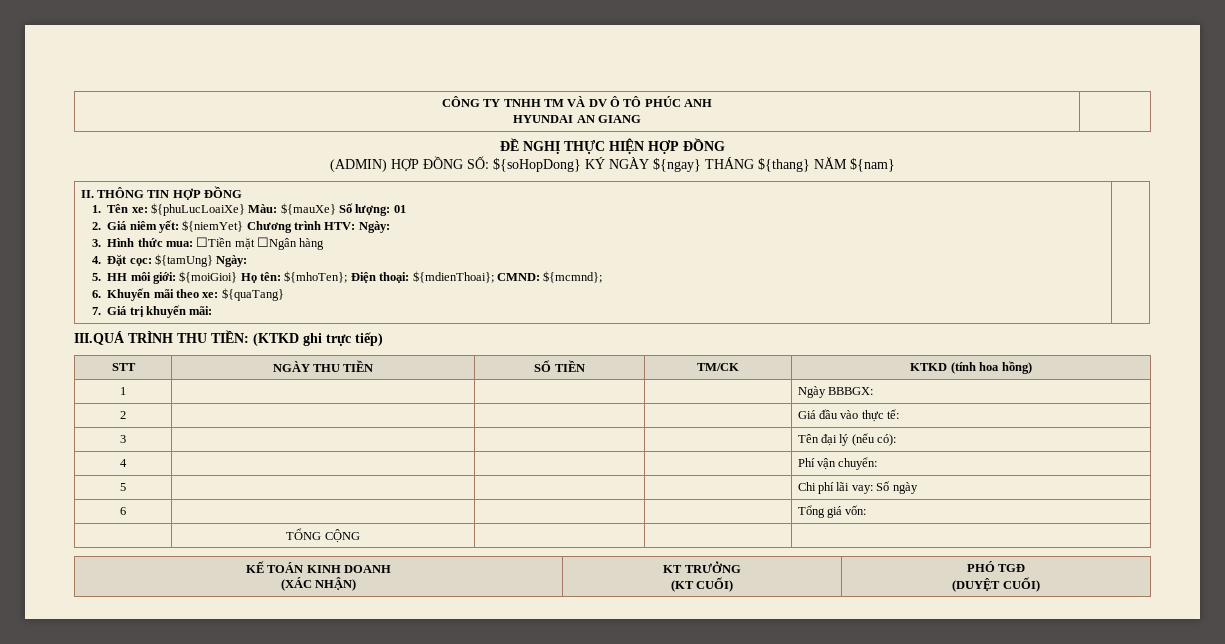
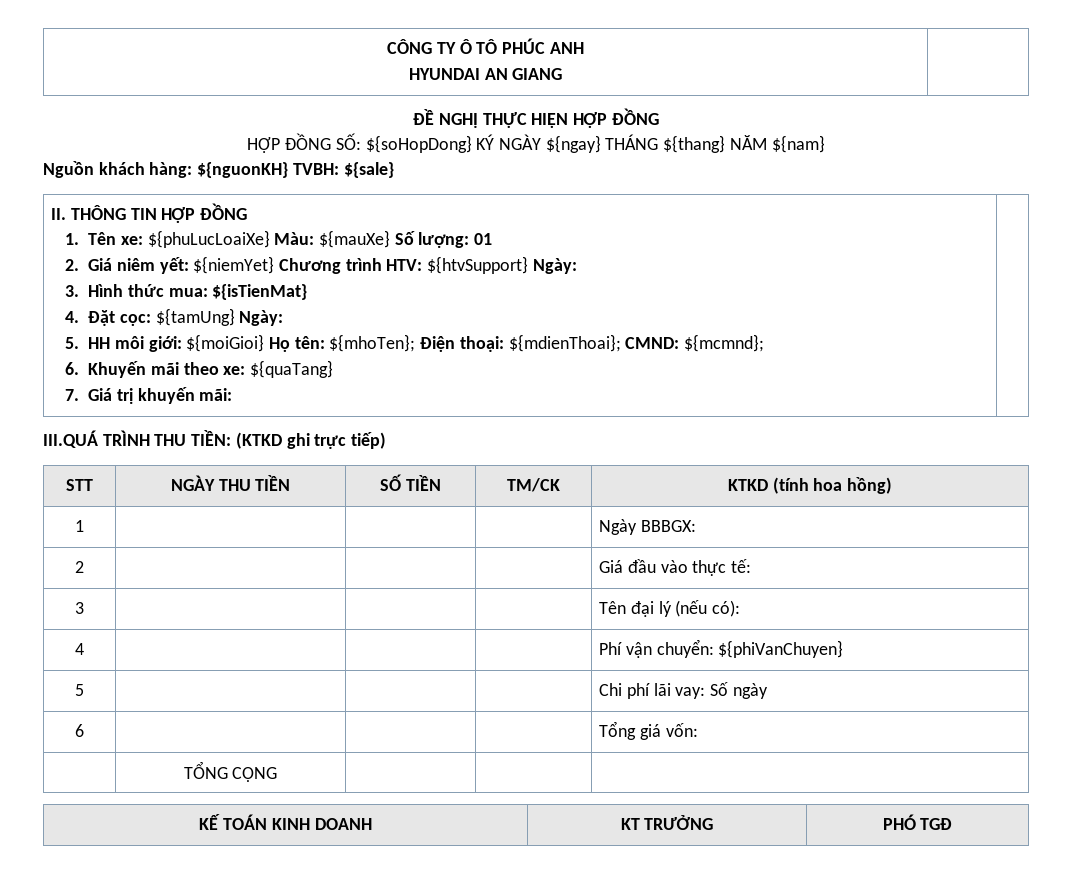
- CÔNG TY TNHH TM VÀ DV Ô TÔ PHÚC ANH
+ CÔNG TY Ô TÔ PHÚC ANH
- (ADMIN) HỢP ĐỒNG SỐ: ${soHopDong} KÝ NGÀY ${ngay} THÁNG ${thang} NĂM ${nam}
+ HỢP ĐỒNG SỐ: ${soHopDong} KÝ NGÀY ${ngay} THÁNG ${thang} NĂM ${nam}
+ Nguồn khách hàng: ${nguonKH} TVBH: ${sale}
- 2. Giá niêm yết: ${niemYet} Chương trình HTV: Ngày:
+ 2. Giá niêm yết: ${niemYet} Chương trình HTV: ${htvSupport} Ngày:
- 3. Hình thức mua: ☐Tiền mặt ☐Ngân hàng
+ 3. Hình thức mua: ${isTienMat}
- 4 | | | | Phí vận chuyển:
+ 4 | | | | Phí vận chuyển: ${phiVanChuyen}
- KẾ TOÁN KINH DOANH
- (XÁC NHẬN) | KT TRƯỞNG
- (KT CUỐI) | PHÓ TGĐ
- (DUYỆT CUỐI)
+ KẾ TOÁN KINH DOANH | KT TRƯỞNG | PHÓ TGĐ

